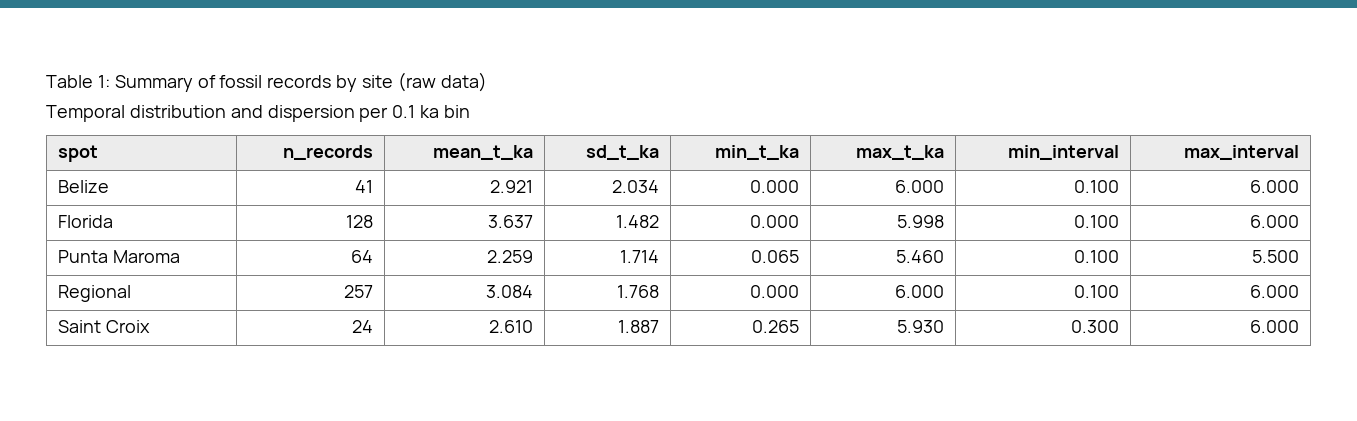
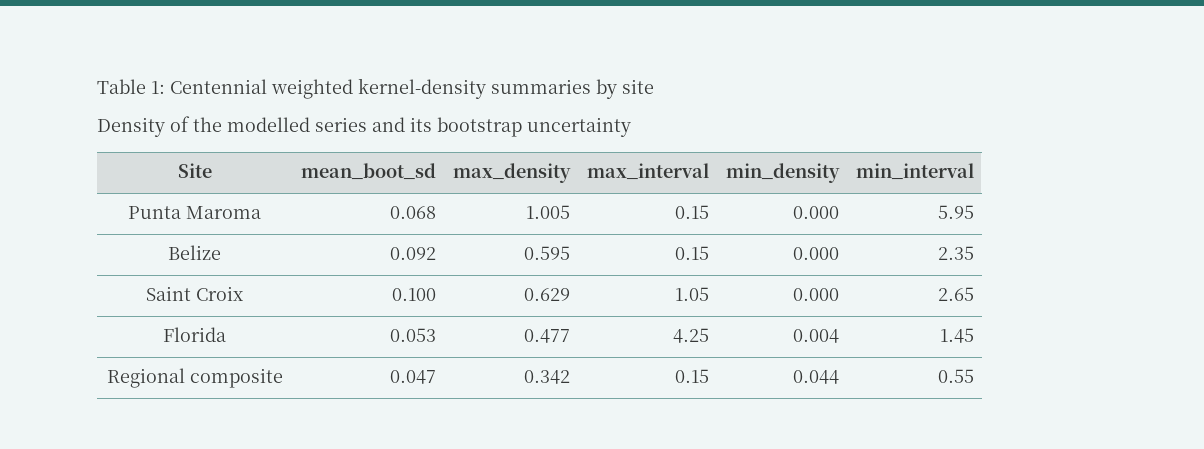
- Table 1: Summary of fossil records by site (raw data)
- Temporal distribution and dispersion per 0.1 ka bin
- spot | n_records | mean_t_ka | sd_t_ka | min_t_ka | max_t_ka | min_interval | max_interval
- Belize | 41 | 2.921 | 2.034 | 0.000 | 6.000 | 0.100 | 6.000
- Florida | 128 | 3.637 | 1.482 | 0.000 | 5.998 | 0.100 | 6.000
- Punta Maroma | 64 | 2.259 | 1.714 | 0.065 | 5.460 | 0.100 | 5.500
- Regional | 257 | 3.084 | 1.768 | 0.000 | 6.000 | 0.100 | 6.000
- Saint Croix | 24 | 2.610 | 1.887 | 0.265 | 5.930 | 0.300 | 6.000
+ Table 1: Centennial weighted kernel-density summaries by site
+ Density of the modelled series and its bootstrap uncertainty
+ Site | mean_boot_sd | max_density | max_interval | min_density | min_interval
+ Punta Maroma | 0.068 | 1.005 | 0.15 | 0.000 | 5.95
+ Belize | 0.092 | 0.595 | 0.15 | 0.000 | 2.35
+ Saint Croix | 0.100 | 0.629 | 1.05 | 0.000 | 2.65
+ Florida | 0.053 | 0.477 | 4.25 | 0.004 | 1.45
+ Regional composite | 0.047 | 0.342 | 0.15 | 0.044 | 0.55

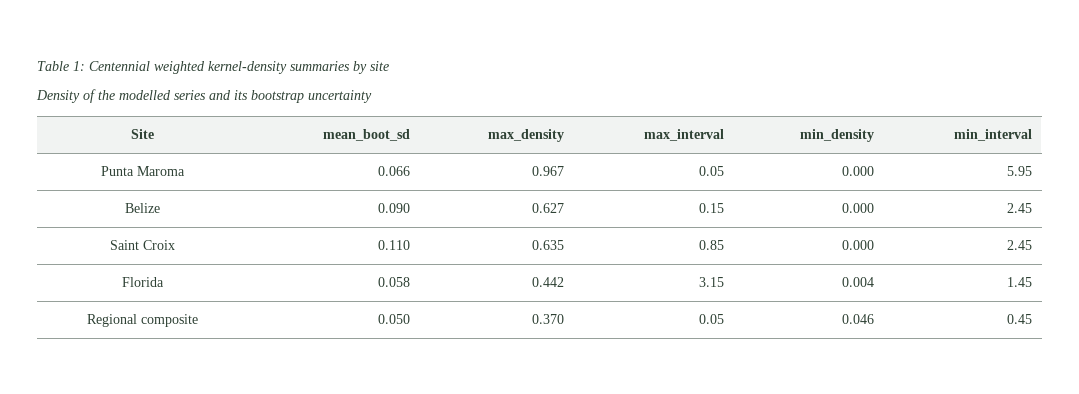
- Punta Maroma | 0.068 | 1.005 | 0.15 | 0.000 | 5.95
+ Punta Maroma | 0.066 | 0.967 | 0.05 | 0.000 | 5.95
- Belize | 0.092 | 0.595 | 0.15 | 0.000 | 2.35
+ Belize | 0.090 | 0.627 | 0.15 | 0.000 | 2.45
- Saint Croix | 0.100 | 0.629 | 1.05 | 0.000 | 2.65
+ Saint Croix | 0.110 | 0.635 | 0.85 | 0.000 | 2.45
- Florida | 0.053 | 0.477 | 4.25 | 0.004 | 1.45
+ Florida | 0.058 | 0.442 | 3.15 | 0.004 | 1.45
- Regional composite | 0.047 | 0.342 | 0.15 | 0.044 | 0.55
+ Regional composite | 0.050 | 0.370 | 0.05 | 0.046 | 0.45

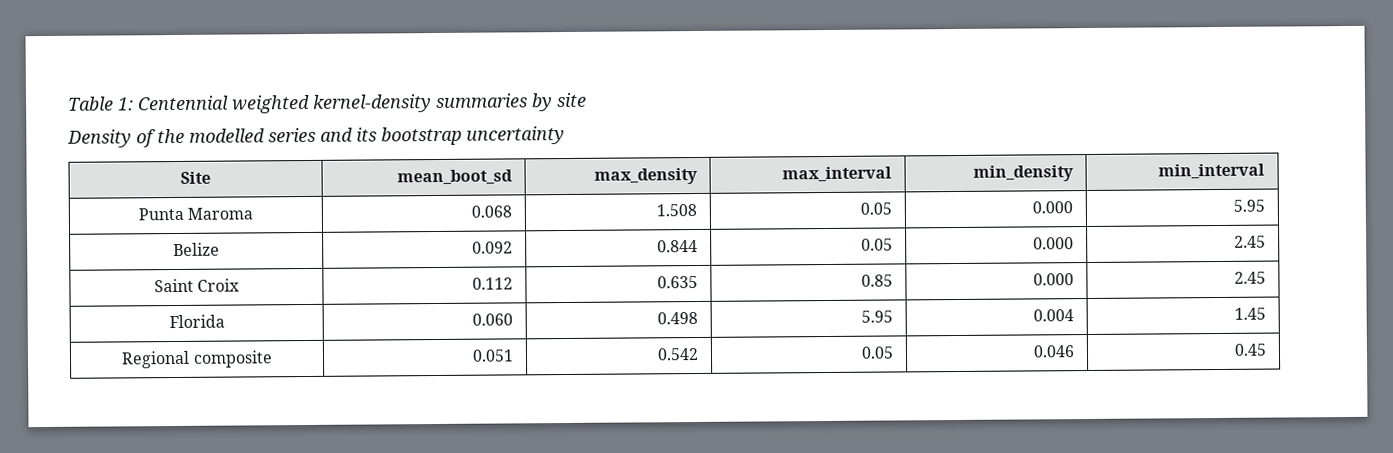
- Punta Maroma | 0.066 | 0.967 | 0.05 | 0.000 | 5.95
+ Punta Maroma | 0.068 | 1.508 | 0.05 | 0.000 | 5.95
- Belize | 0.090 | 0.627 | 0.15 | 0.000 | 2.45
+ Belize | 0.092 | 0.844 | 0.05 | 0.000 | 2.45
- Saint Croix | 0.110 | 0.635 | 0.85 | 0.000 | 2.45
+ Saint Croix | 0.112 | 0.635 | 0.85 | 0.000 | 2.45
- Florida | 0.058 | 0.442 | 3.15 | 0.004 | 1.45
+ Florida | 0.060 | 0.498 | 5.95 | 0.004 | 1.45
- Regional composite | 0.050 | 0.370 | 0.05 | 0.046 | 0.45
+ Regional composite | 0.051 | 0.542 | 0.05 | 0.046 | 0.45

